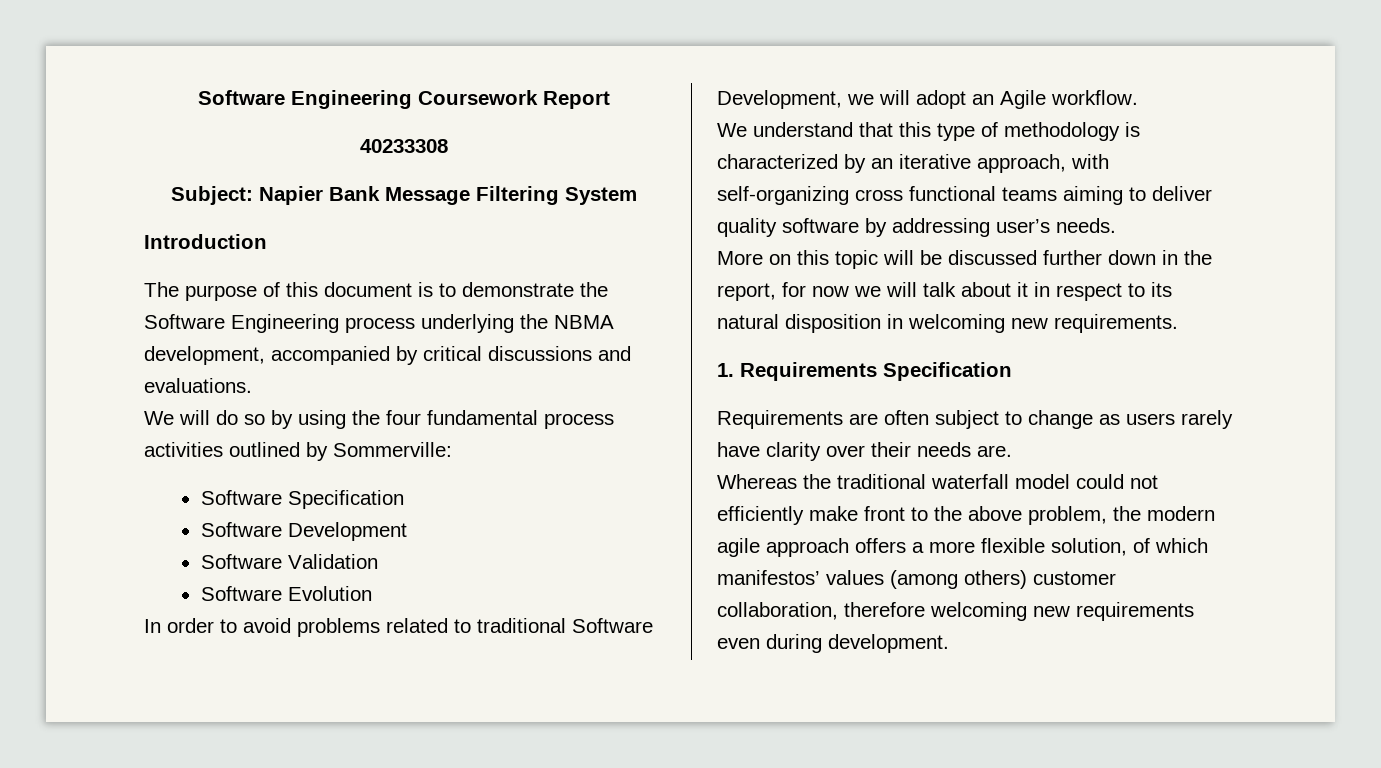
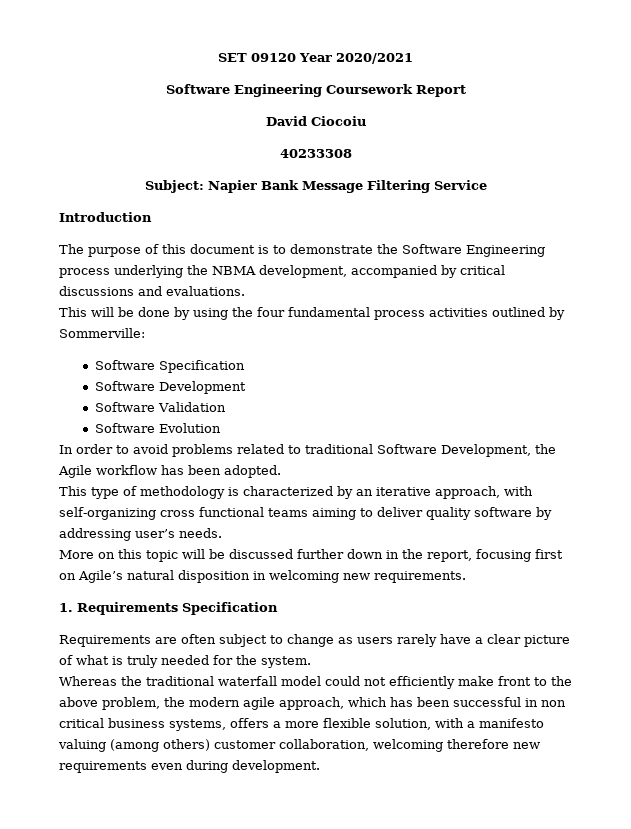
+ SET 09120 Year 2020/2021
+ David Ciocoiu
- Subject: Napier Bank Message Filtering System
+ Subject: Napier Bank Message Filtering Service
- We will do so by using the four fundamental process activities outlined by Sommerville:
+ This will be done by using the four fundamental process activities outlined by Sommerville:
- In order to avoid problems related to traditional Software Development, we will adopt an Agile workflow.
- We understand that this type of methodology is characterized by an iterative approach, with self-organizing cross functional teams aiming to deliver quality software by addressing user’s needs.
+ In order to avoid problems related to traditional Software Development, the Agile workflow has been adopted.
+ This type of methodology is characterized by an iterative approach, with self-organizing cross functional teams aiming to deliver quality software by addressing user’s needs.
- More on this topic will be discussed further down in the report, for now we will talk about it in respect to its natural disposition in welcoming new requirements.
+ More on this topic will be discussed further down in the report, focusing first on Agile’s natural disposition in welcoming new requirements.
- Requirements are often subject to change as users rarely have clarity over their needs are.
+ Requirements are often subject to change as users rarely have a clear picture of what is truly needed for the system.
- Whereas the traditional waterfall model could not efficiently make front to the above problem, the modern agile approach offers a more flexible solution, of which manifestos’ values (among others) customer collaboration, therefore welcoming new requirements even during development.
+ Whereas the traditional waterfall model could not efficiently make front to the above problem, the modern agile approach, which has been successful in non critical business systems, offers a more flexible solution, with a manifesto valuing (among others) customer collaboration, welcoming therefore new requirements even during development.

